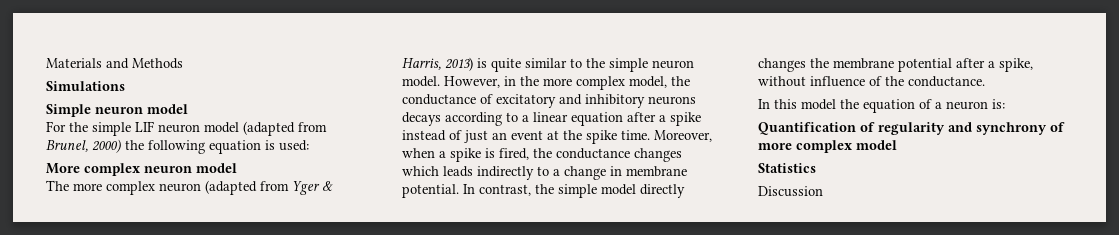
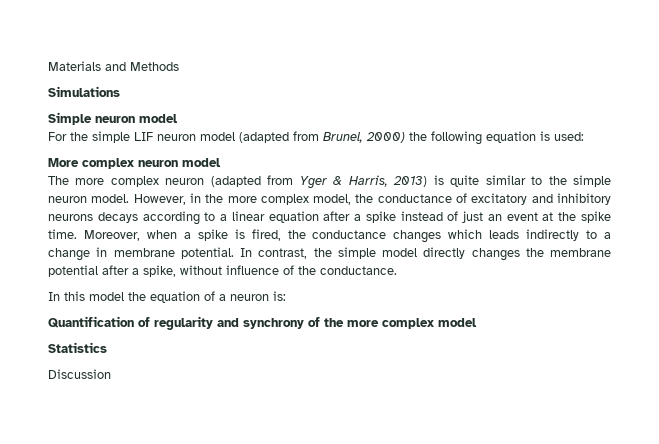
- Quantification of regularity and synchrony of more complex model
+ Quantification of regularity and synchrony of the more complex model

